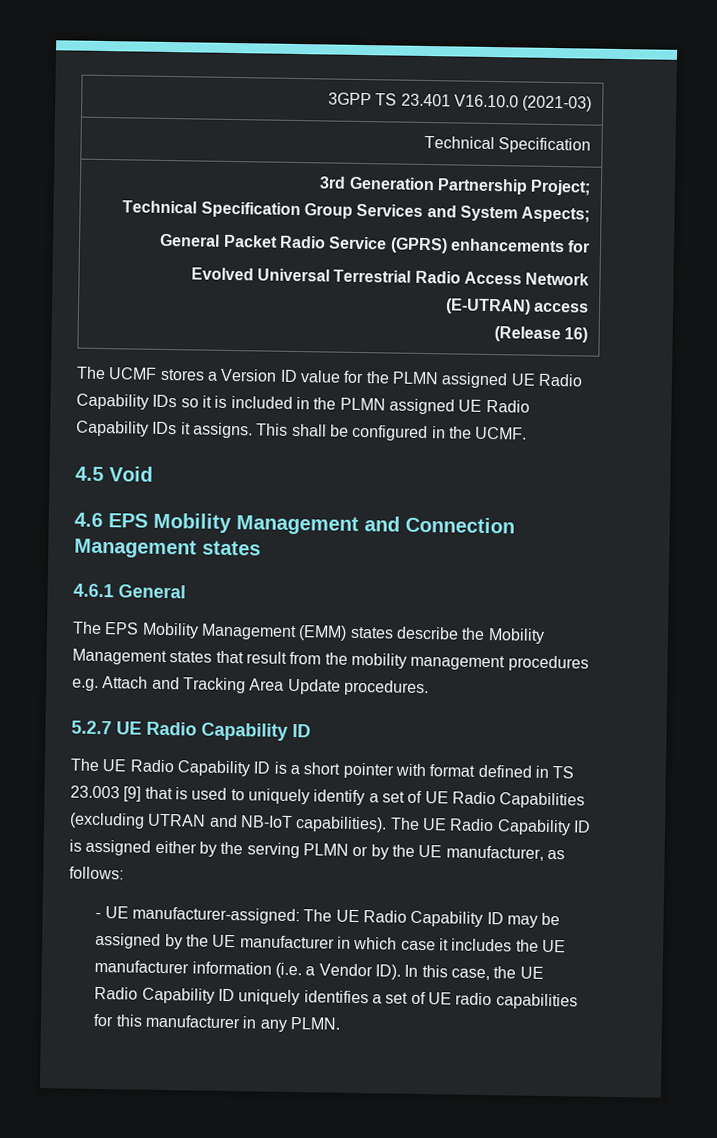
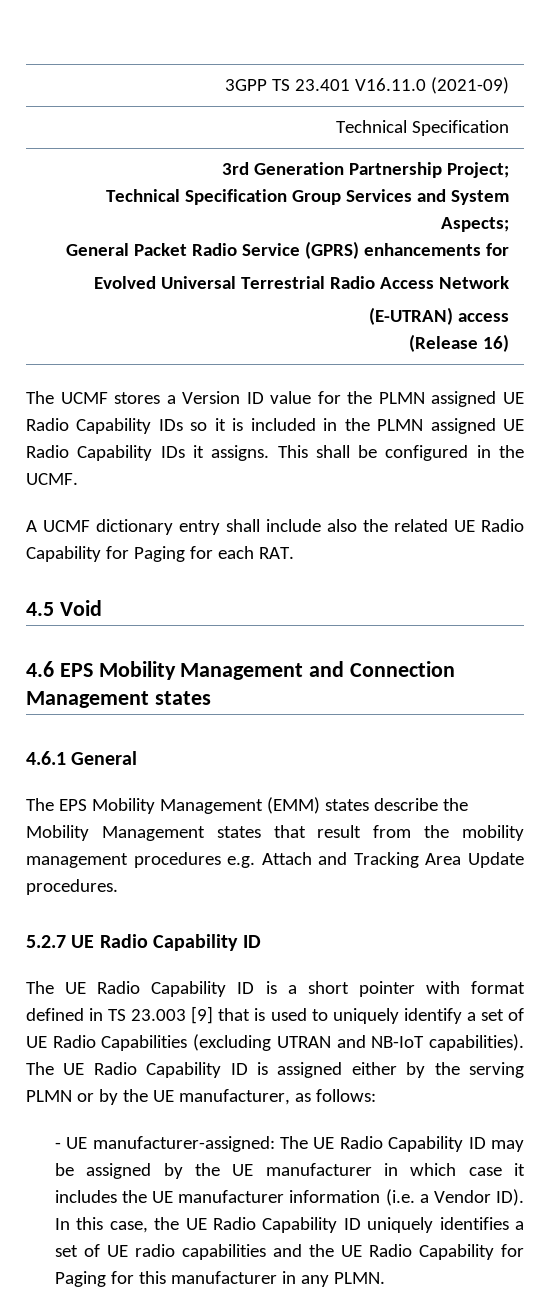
- 3GPP TS 23.401 V16.10.0 (2021-03)
+ 3GPP TS 23.401 V16.11.0 (2021-09)
+ A UCMF dictionary entry shall include also the related UE Radio Capability for Paging for each RAT.
- - UE manufacturer-assigned: The UE Radio Capability ID may be assigned by the UE manufacturer in which case it includes the UE manufacturer information (i.e. a Vendor ID). In this case, the UE Radio Capability ID uniquely identifies a set of UE radio capabilities for this manufacturer in any PLMN.
+ - UE manufacturer-assigned: The UE Radio Capability ID may be assigned by the UE manufacturer in which case it includes the UE manufacturer information (i.e. a Vendor ID). In this case, the UE Radio Capability ID uniquely identifies a set of UE radio capabilities and the UE Radio Capability for Paging for this manufacturer in any PLMN.

